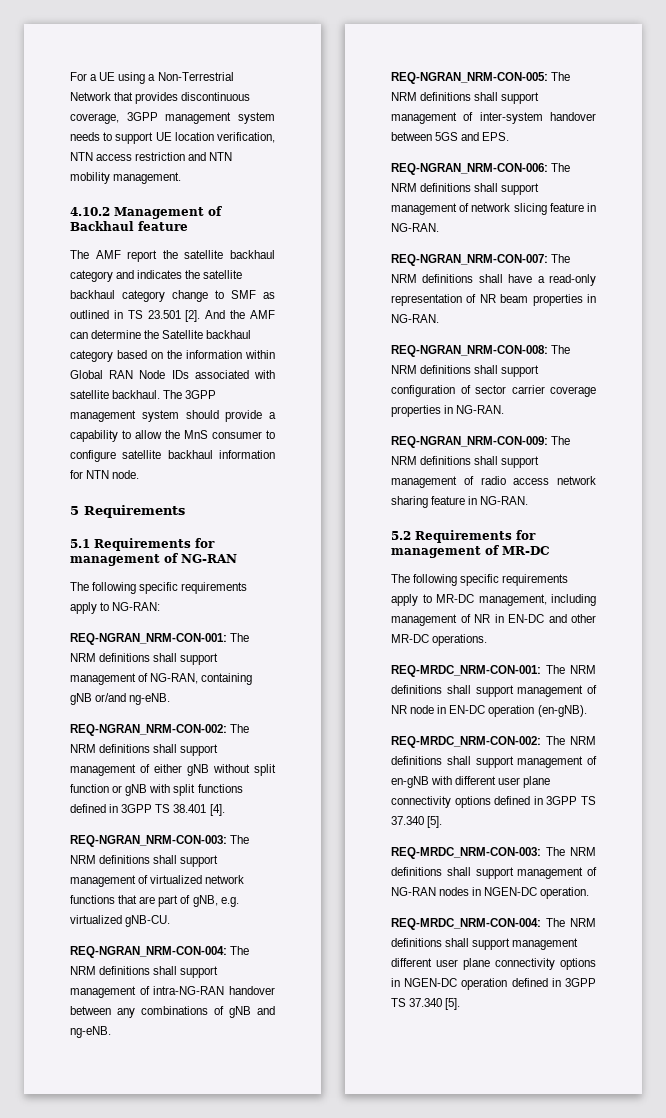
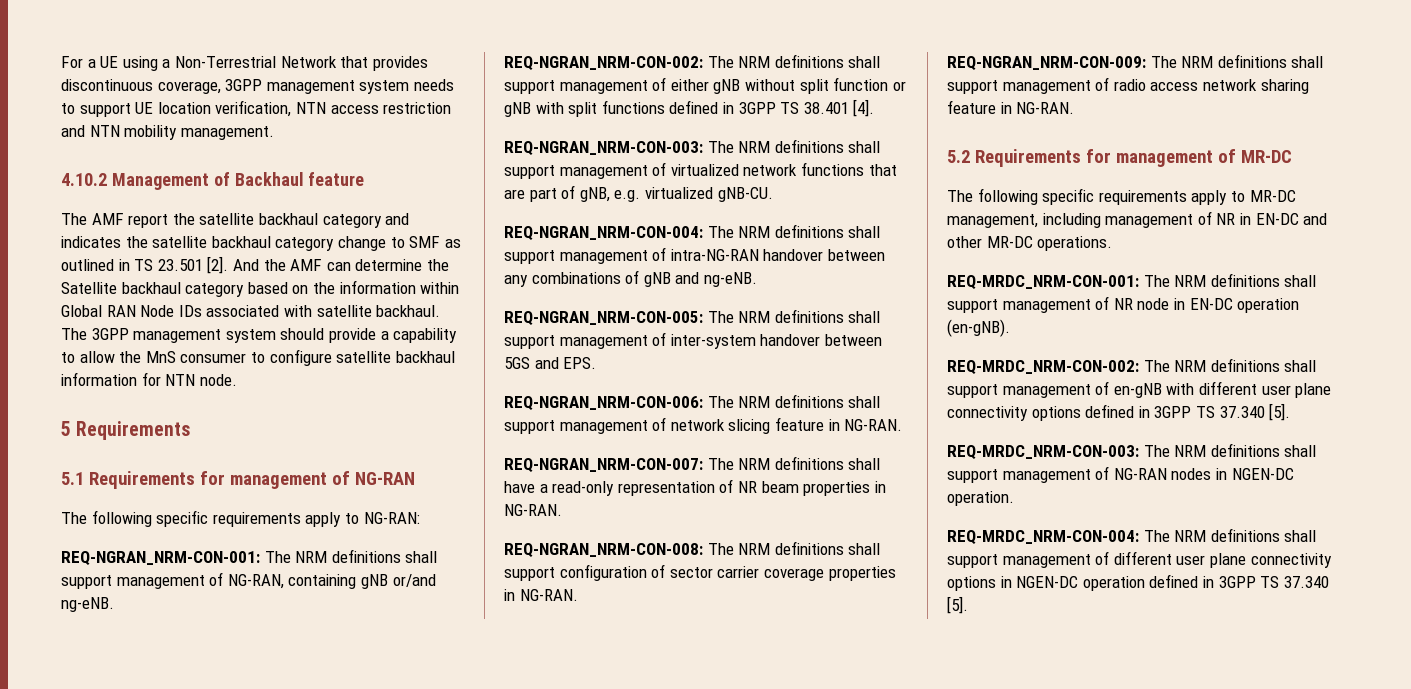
- REQ-MRDC_NRM-CON-004: The NRM definitions shall support management different user plane connectivity options in NGEN-DC operation defined in 3GPP TS 37.340 [5].
+ REQ-MRDC_NRM-CON-004: The NRM definitions shall support management of different user plane connectivity options in NGEN-DC operation defined in 3GPP TS 37.340 [5].

